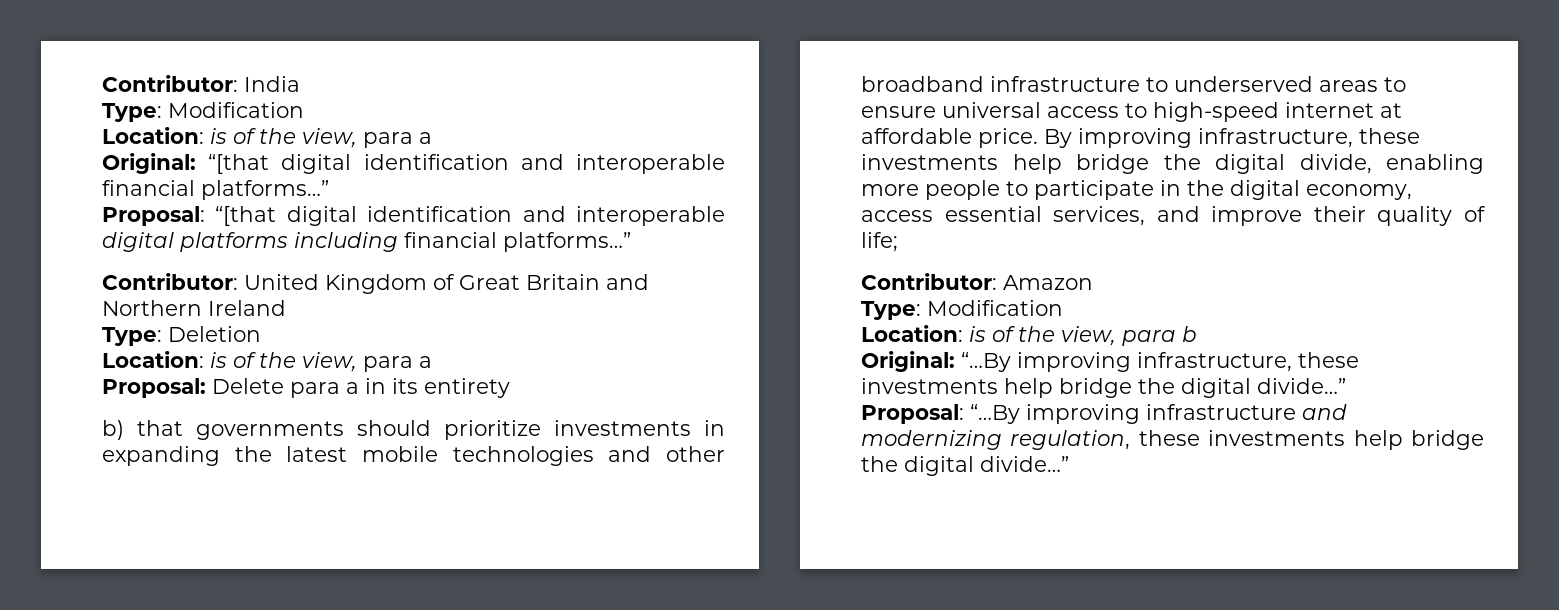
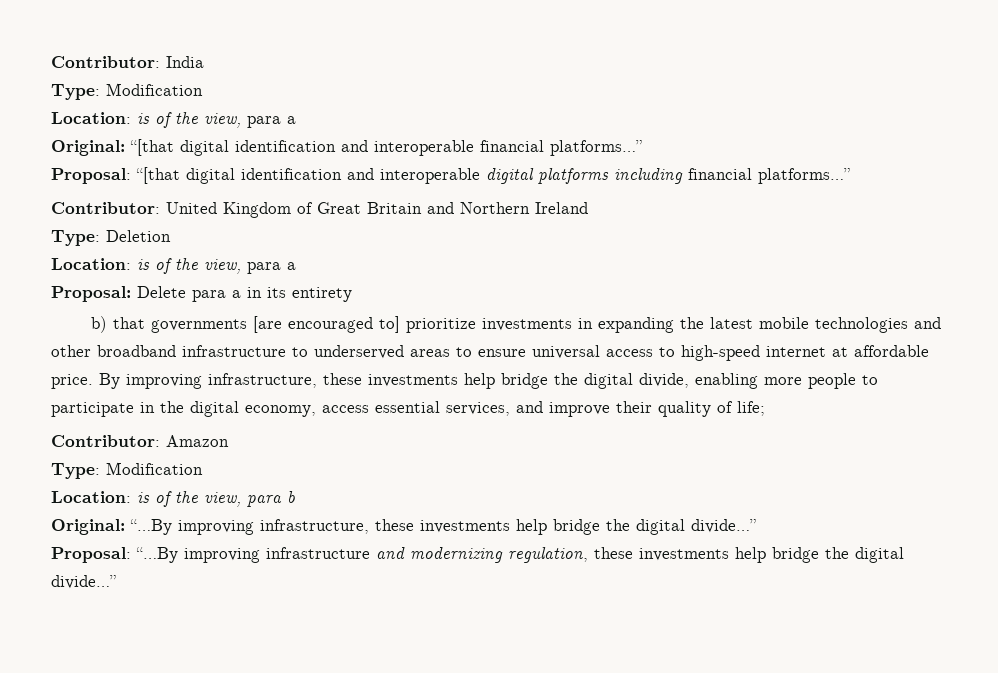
- b) that governments should prioritize investments in expanding the latest mobile technologies and other broadband infrastructure to underserved areas to ensure universal access to high-speed internet at affordable price.
+ b) that governments [are encouraged to] prioritize investments in expanding the latest mobile technologies and other broadband infrastructure to underserved areas to ensure universal access to high-speed internet at affordable price.

